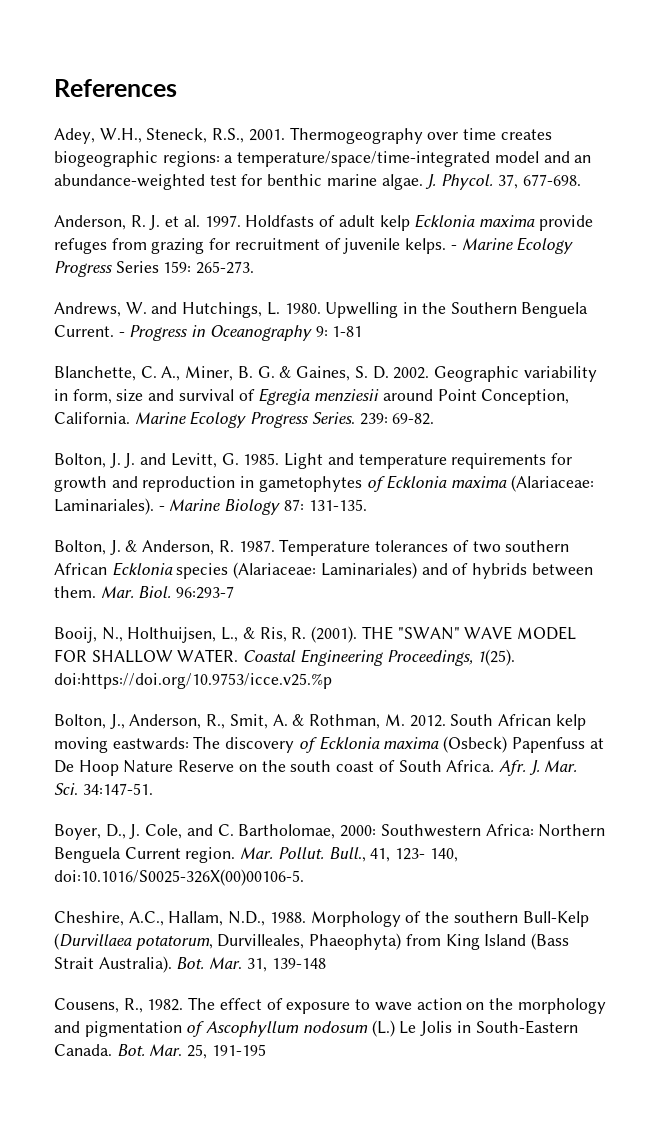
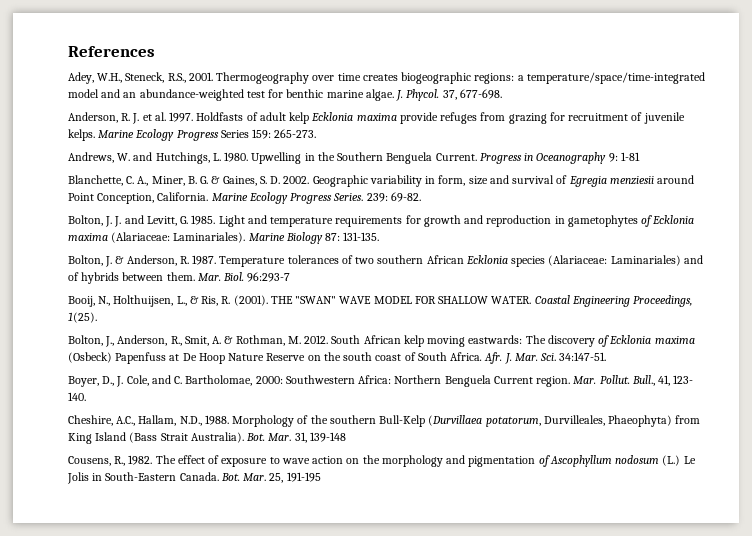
- - Marine Ecology Progress Series 159: 265-273.
+ Marine Ecology Progress Series 159: 265-273.
- - Progress in Oceanography 9: 1-81
+ Progress in Oceanography 9: 1-81
- - Marine Biology 87: 131-135.
+ Marine Biology 87: 131-135.
- Coastal Engineering Proceedings, 1(25). doi:https://doi.org/10.9753/icce.v25.%p
+ Coastal Engineering Proceedings, 1(25).
- Bull., 41, 123- 140, doi:10.1016/S0025-326X(00)00106-5.
+ Bull., 41, 123- 140.

